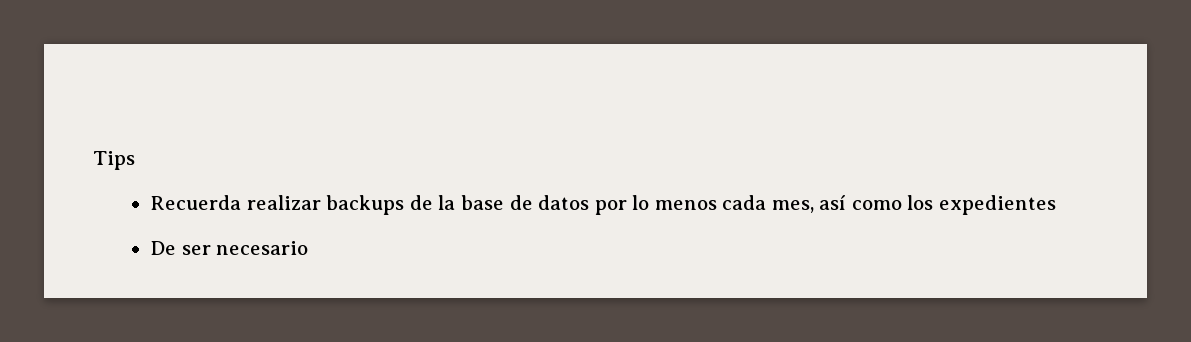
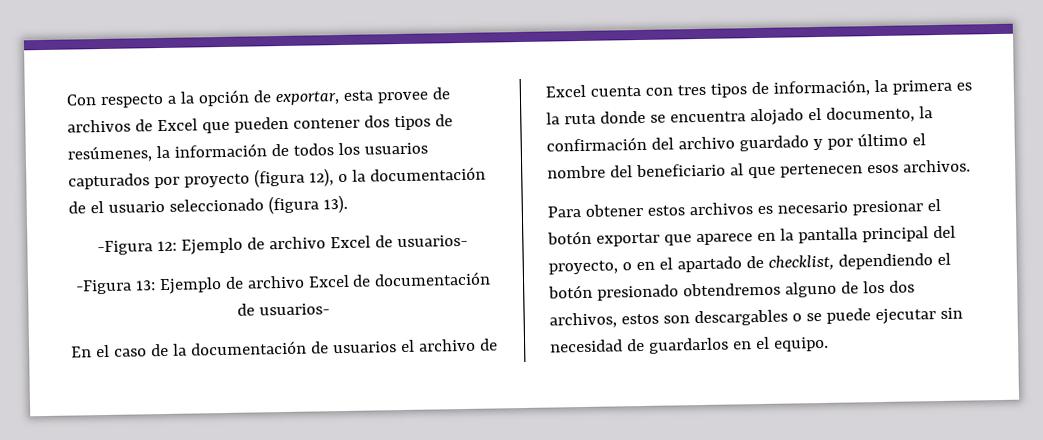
- Tips
- Recuerda realizar backups de la base de datos por lo menos cada mes, así como los expedientes
- De ser necesario
+ Con respecto a la opción de exportar, esta provee de archivos de Excel que pueden contener dos tipos de resúmenes, la información de todos los usuarios capturados por proyecto (figura 12), o la documentación de el usuario seleccionado (figura 13).
+ -Figura 12: Ejemplo de archivo Excel de usuarios-
+ -Figura 13: Ejemplo de archivo Excel de documentación de usuarios-
+ En el caso de la documentación de usuarios el archivo de Excel cuenta con tres tipos de información, la primera es la ruta donde se encuentra alojado el documento, la confirmación del archivo guardado y por último el nombre del beneficiario al que pertenecen esos archivos.
+ Para obtener estos archivos es necesario presionar el botón exportar que aparece en la pantalla principal del proyecto, o en el apartado de checklist, dependiendo el botón presionado obtendremos alguno de los dos archivos, estos son descargables o se puede ejecutar sin necesidad de guardarlos en el equipo.

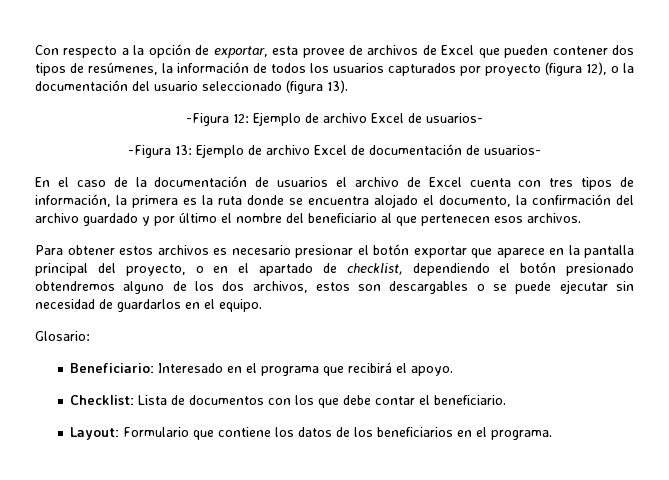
- Con respecto a la opción de exportar, esta provee de archivos de Excel que pueden contener dos tipos de resúmenes, la información de todos los usuarios capturados por proyecto (figura 12), o la documentación de el usuario seleccionado (figura 13).
+ Con respecto a la opción de exportar, esta provee de archivos de Excel que pueden contener dos tipos de resúmenes, la información de todos los usuarios capturados por proyecto (figura 12), o la documentación del usuario seleccionado (figura 13).
+ Glosario:
+ Beneficiario: Interesado en el programa que recibirá el apoyo.
+ Checklist: Lista de documentos con los que debe contar el beneficiario.
+ Layout: Formulario que contiene los datos de los beneficiarios en el programa.

